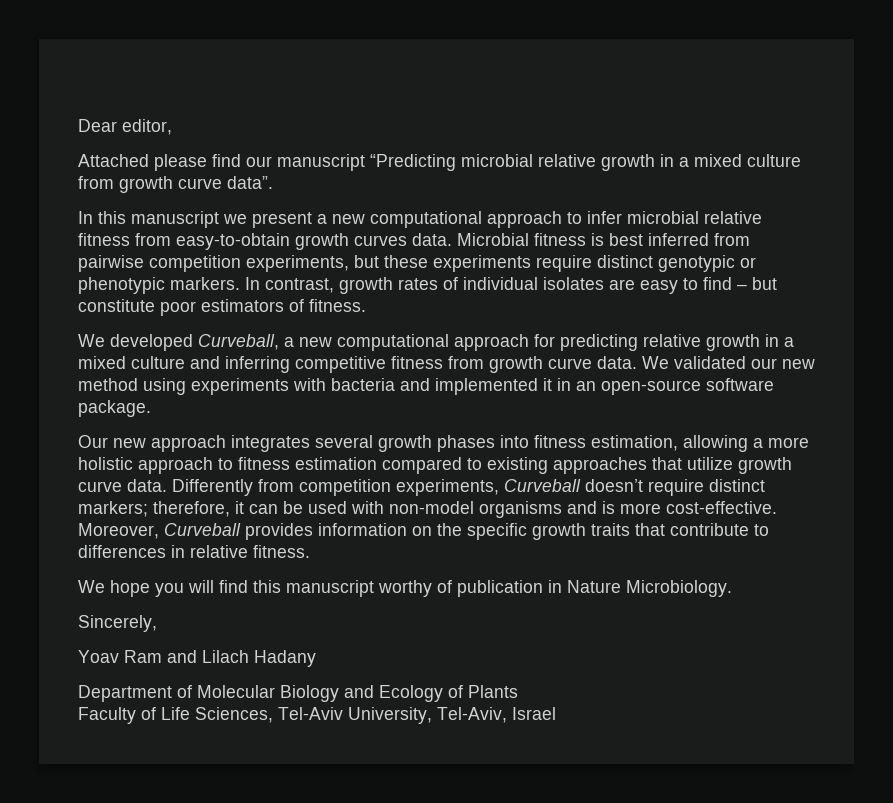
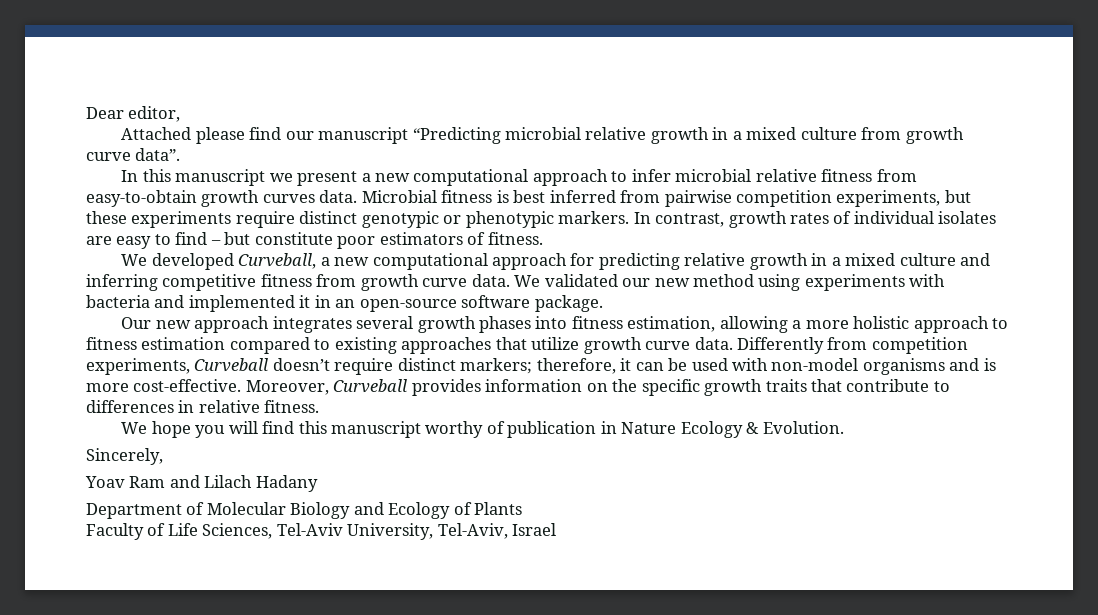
- We hope you will find this manuscript worthy of publication in Nature Microbiology.
+ We hope you will find this manuscript worthy of publication in Nature Ecology & Evolution.

